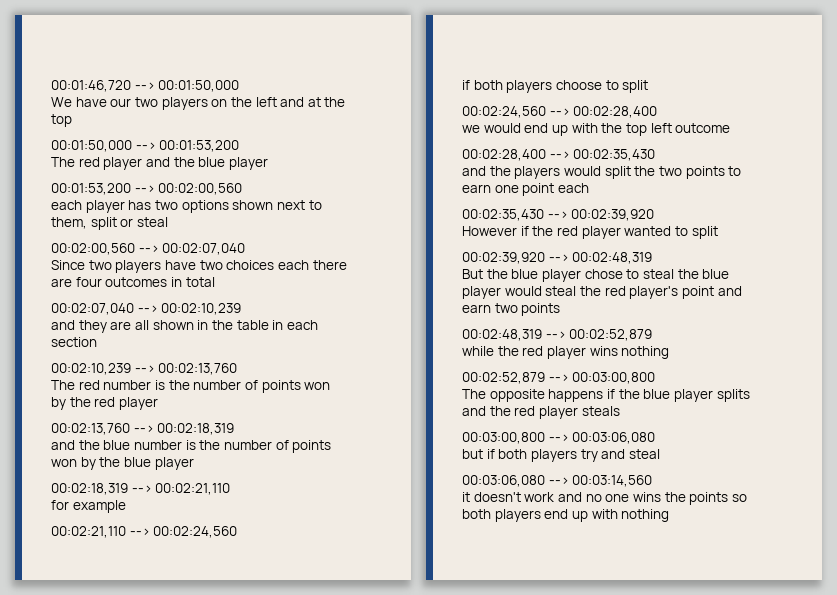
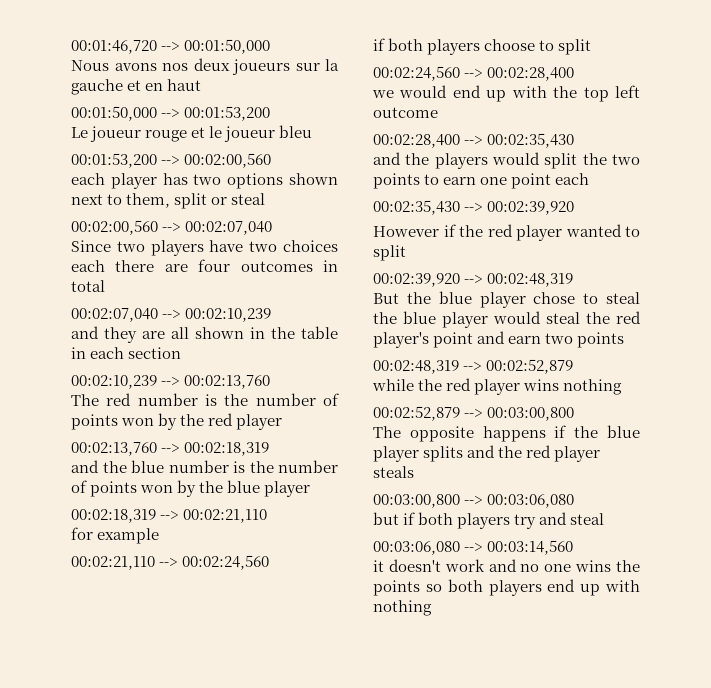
- We have our two players on the left and at the top
+ Nous avons nos deux joueurs sur la gauche et en haut
  00:01:50,000 --> 00:01:53,200
- The red player and the blue player
+ Le joueur rouge et le joueur bleu

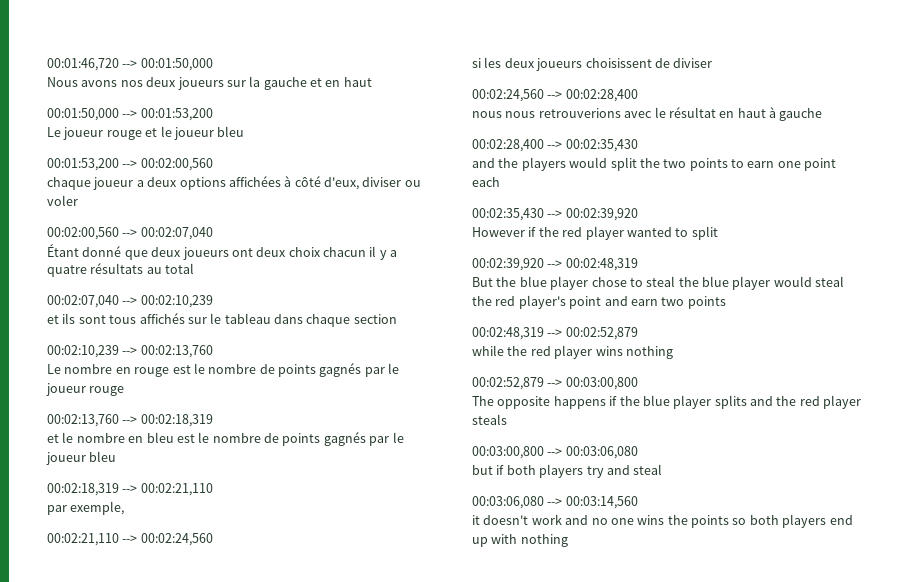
- each player has two options shown next to them, split or steal
+ chaque joueur a deux options affichées à côté d'eux, diviser ou voler
  00:02:00,560 --> 00:02:07,040
- Since two players have two choices each there are four outcomes in total
+ Étant donné que deux joueurs ont deux choix chacun il y a quatre résultats au total
  00:02:07,040 --> 00:02:10,239
- and they are all shown in the table in each section
+ et ils sont tous affichés sur le tableau dans chaque section
  00:02:10,239 --> 00:02:13,760
- The red number is the number of points won by the red player
+ Le nombre en rouge est le nombre de points gagnés par le joueur rouge
  00:02:13,760 --> 00:02:18,319
- and the blue number is the number of points won by the blue player
+ et le nombre en bleu est le nombre de points gagnés par le joueur bleu
- for example
+ par exemple,
- if both players choose to split
+ si les deux joueurs choisissent de diviser
  00:02:24,560 --> 00:02:28,400
- we would end up with the top left outcome
+ nous nous retrouverions avec le résultat en haut à gauche

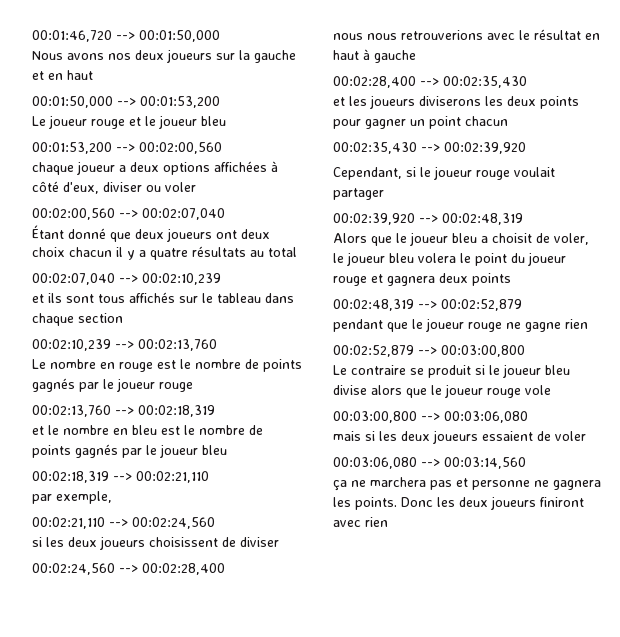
- and the players would split the two points to earn one point each
+ et les joueurs diviserons les deux points pour gagner un point chacun
  00:02:35,430 --> 00:02:39,920
- However if the red player wanted to split
+ Cependant, si le joueur rouge voulait partager
  00:02:39,920 --> 00:02:48,319
- But the blue player chose to steal the blue player would steal the red player's point and earn two points
+ Alors que le joueur bleu a choisit de voler, le joueur bleu volera le point du joueur rouge et gagnera deux points
  00:02:48,319 --> 00:02:52,879
- while the red player wins nothing
+ pendant que le joueur rouge ne gagne rien
  00:02:52,879 --> 00:03:00,800
- The opposite happens if the blue player splits and the red player steals
+ Le contraire se produit si le joueur bleu divise alors que le joueur rouge vole
  00:03:00,800 --> 00:03:06,080
- but if both players try and steal
+ mais si les deux joueurs essaient de voler
  00:03:06,080 --> 00:03:14,560
- it doesn't work and no one wins the points so both players end up with nothing
+ ça ne marchera pas et personne ne gagnera les points. Donc les deux joueurs finiront avec rien

